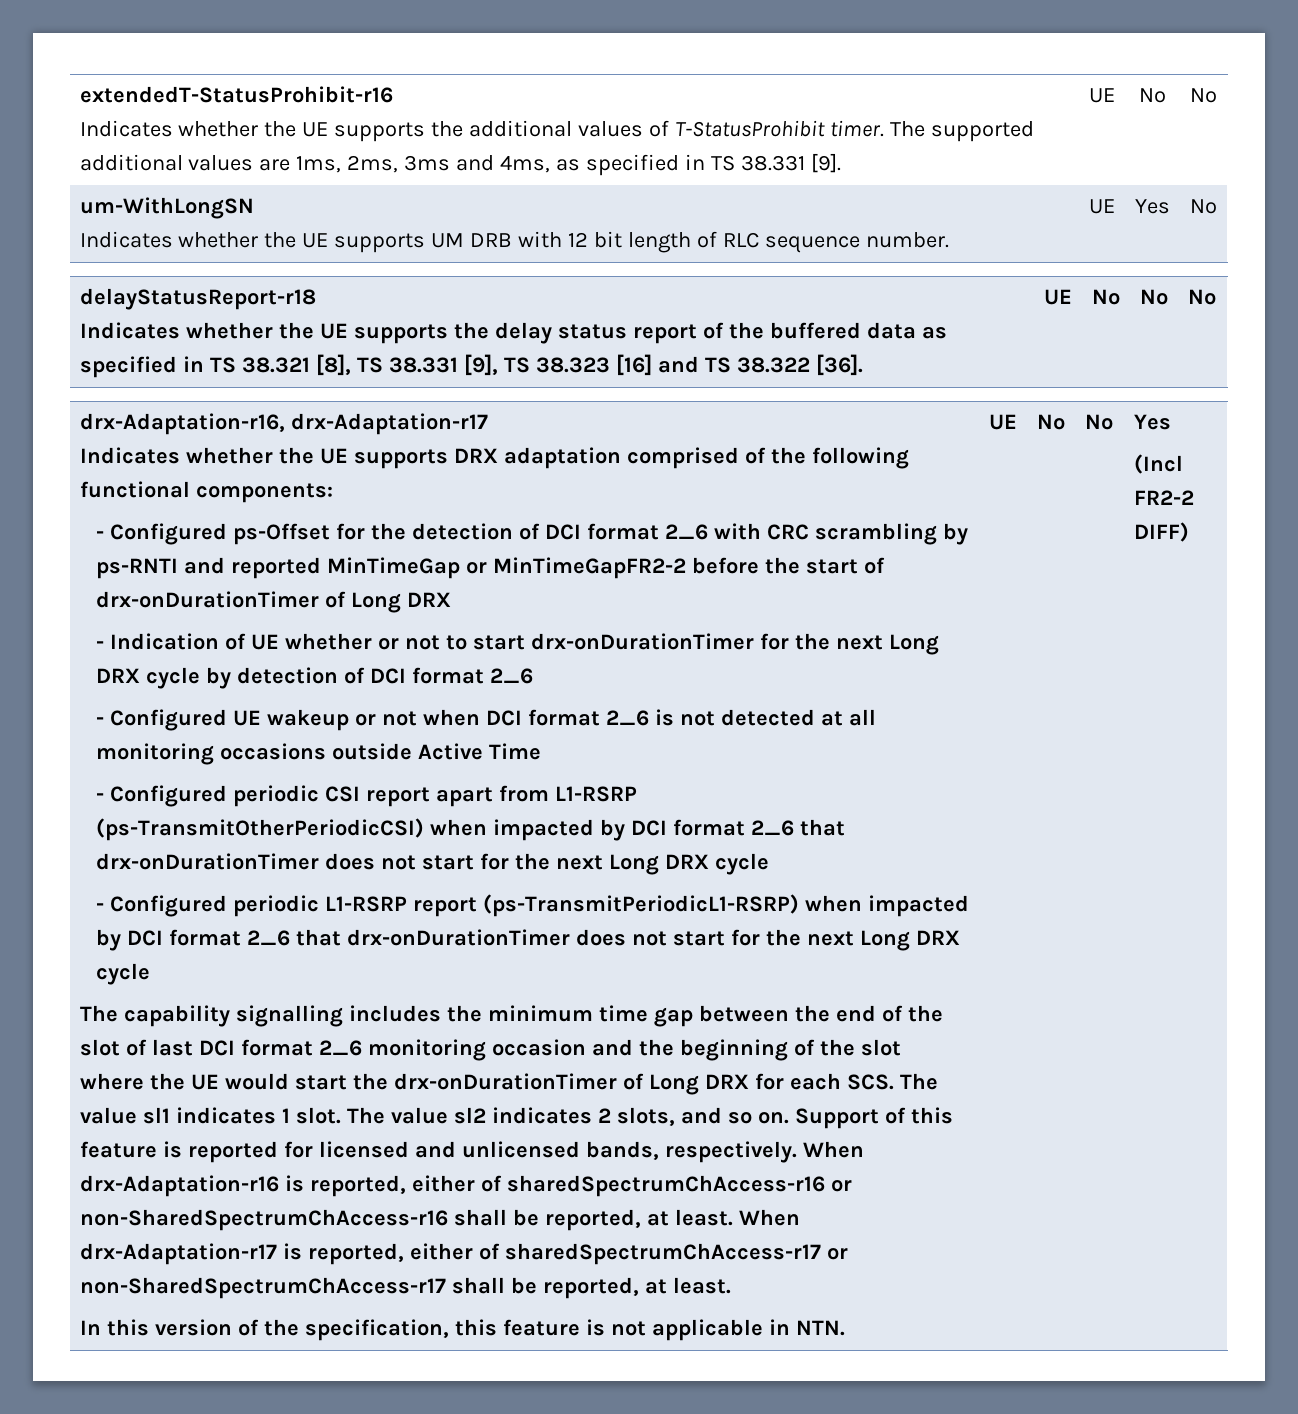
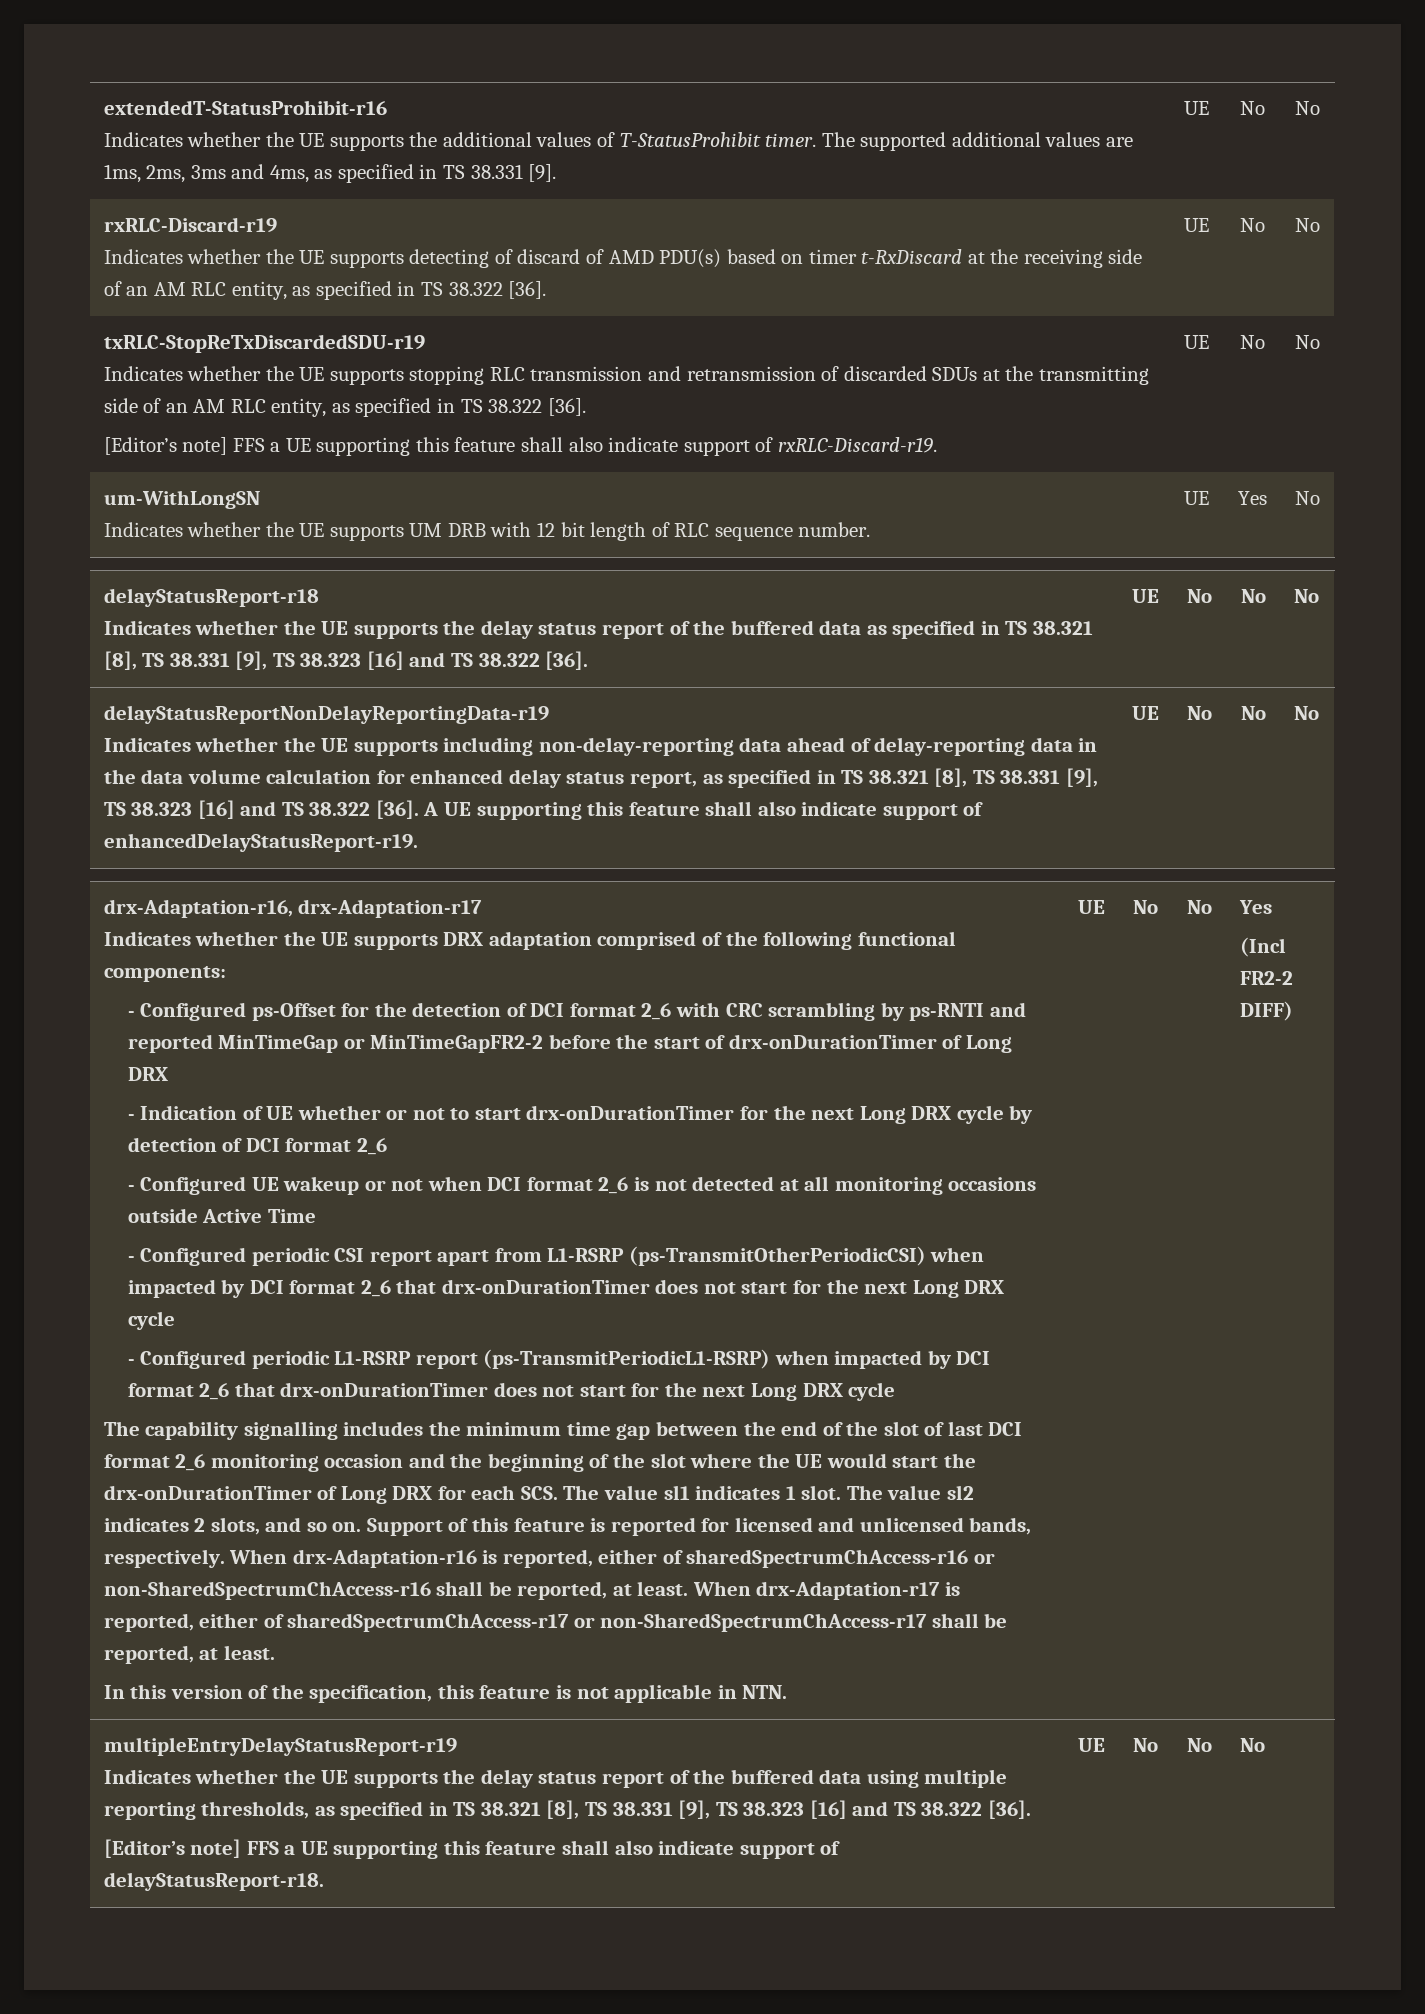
+ rxRLC-Discard-r19
+ Indicates whether the UE supports detecting of discard of AMD PDU(s) based on timer t-RxDiscard at the receiving side of an AM RLC entity, as specified in TS 38.322 [36]. | UE | No | No
+ txRLC-StopReTxDiscardedSDU-r19
+ Indicates whether the UE supports stopping RLC transmission and retransmission of discarded SDUs at the transmitting side of an AM RLC entity, as specified in TS 38.322 [36].
+ [Editor’s note] FFS a UE supporting this feature shall also indicate support of rxRLC-Discard-r19. | UE | No | No
+ delayStatusReportNonDelayReportingData-r19
+ Indicates whether the UE supports including non-delay-reporting data ahead of delay-reporting data in the data volume calculation for enhanced delay status report, as specified in TS 38.321 [8], TS 38.331 [9], TS 38.323 [16] and TS 38.322 [36]. A UE supporting this feature shall also indicate support of enhancedDelayStatusReport-r19. | UE | No | No | No
+ multipleEntryDelayStatusReport-r19
+ Indicates whether the UE supports the delay status report of the buffered data using multiple reporting thresholds, as specified in TS 38.321 [8], TS 38.331 [9], TS 38.323 [16] and TS 38.322 [36].
+ [Editor’s note] FFS a UE supporting this feature shall also indicate support of delayStatusReport-r18. | UE | No | No | No

